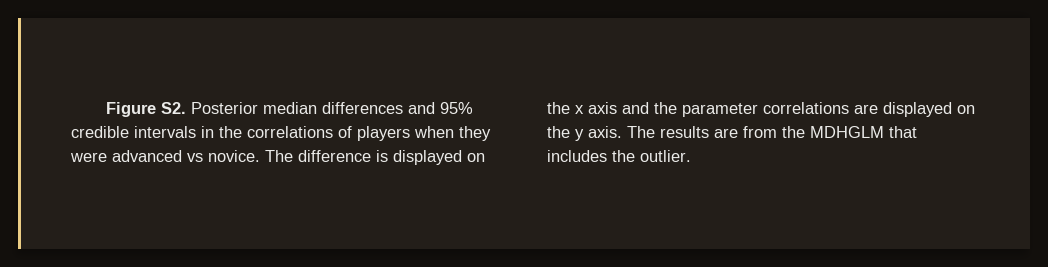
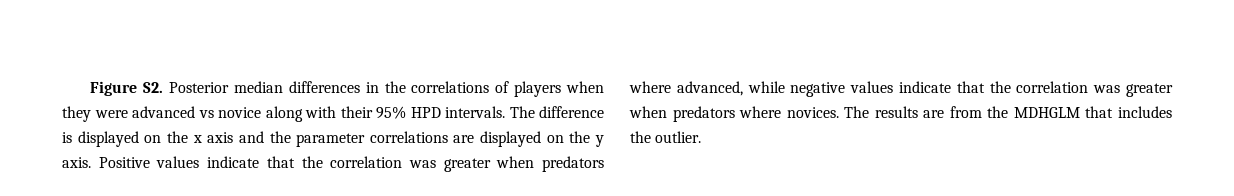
- Figure S2. Posterior median differences and 95% credible intervals in the correlations of players when they were advanced vs novice.
+ Figure S2. Posterior median differences in the correlations of players when they were advanced vs novice along with their 95% HPD intervals.
+ Positive values indicate that the correlation was greater when predators where advanced, while negative values indicate that the correlation was greater when predators where novices.

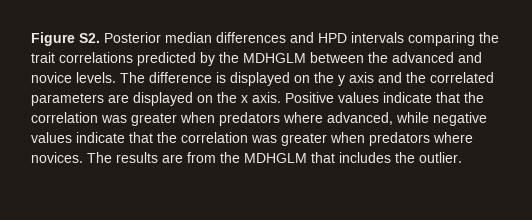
- Figure S2. Posterior median differences in the correlations of players when they were advanced vs novice along with their 95% HPD intervals.
+ Figure S2. Posterior median differences and HPD intervals comparing the trait correlations predicted by the MDHGLM between the advanced and novice levels.
- The difference is displayed on the x axis and the parameter correlations are displayed on the y axis.
+ The difference is displayed on the y axis and the correlated parameters are displayed on the x axis.

